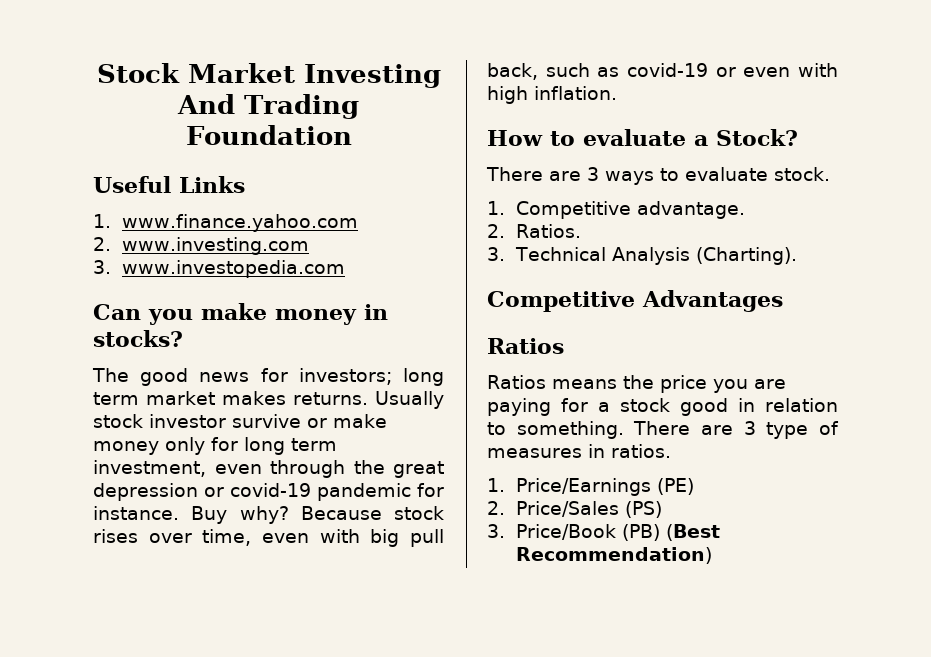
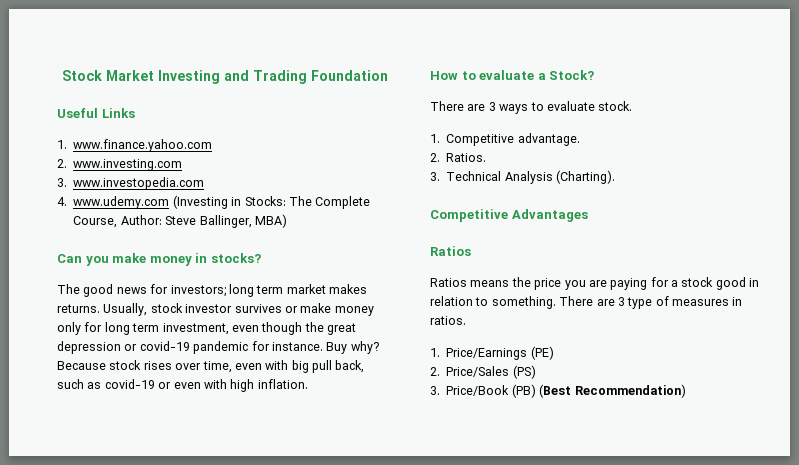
- Stock Market Investing And Trading Foundation
+ Stock Market Investing and Trading Foundation
+ 4. www.udemy.com (Investing in Stocks: The Complete Course, Author: Steve Ballinger, MBA)
- Usually stock investor survive or make money only for long term investment, even through the great depression or covid-19 pandemic for instance.
+ Usually, stock investor survives or make money only for long term investment, even though the great depression or covid-19 pandemic for instance.

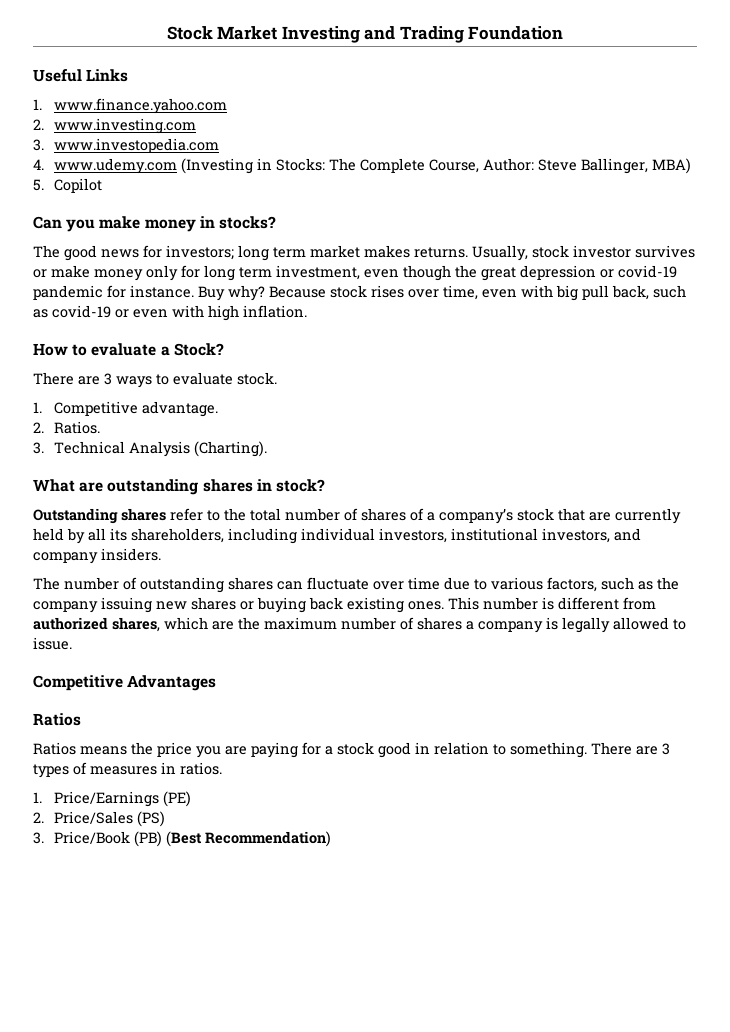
+ 5. Copilot
+ What are outstanding shares in stock?
+ Outstanding shares refer to the total number of shares of a company’s stock that are currently held by all its shareholders, including individual investors, institutional investors, and company insiders.
+ The number of outstanding shares can fluctuate over time due to various factors, such as the company issuing new shares or buying back existing ones. This number is different from authorized shares, which are the maximum number of shares a company is legally allowed to issue.
- There are 3 type of measures in ratios.
+ There are 3 types of measures in ratios.

